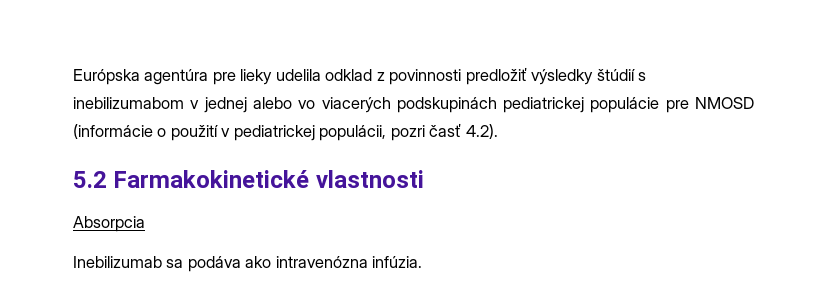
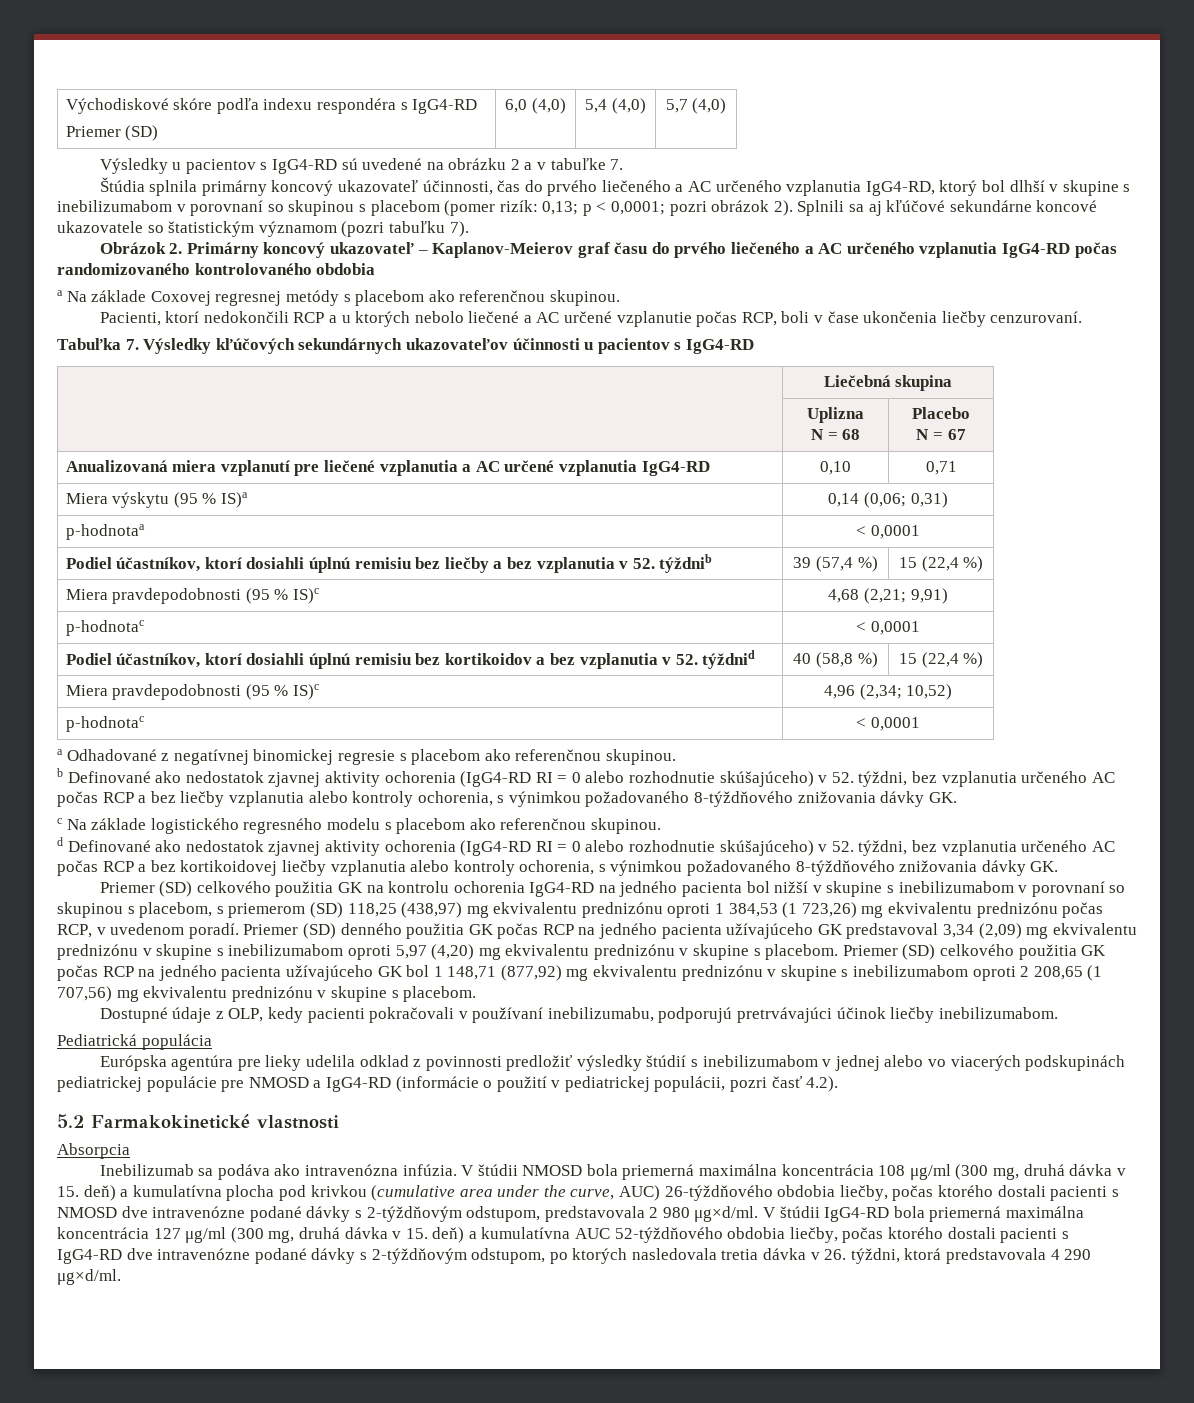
+ Východiskové skóre podľa indexu respondéra s IgG4-RD
+ Priemer (SD) | 6,0 (4,0) | 5,4 (4,0) | 5,7 (4,0)
+ Výsledky u pacientov s IgG4-RD sú uvedené na obrázku 2 a v tabuľke 7.
+ Štúdia splnila primárny koncový ukazovateľ účinnosti, čas do prvého liečeného a AC určeného vzplanutia IgG4-RD, ktorý bol dlhší v skupine s inebilizumabom v porovnaní so skupinou s placebom (pomer rizík: 0,13; p < 0,0001; pozri obrázok 2). Splnili sa aj kľúčové sekundárne koncové ukazovatele so štatistickým významom (pozri tabuľku 7).
+ Obrázok 2. Primárny koncový ukazovateľ – Kaplanov-Meierov graf času do prvého liečeného a AC určeného vzplanutia IgG4-RD počas randomizovaného kontrolovaného obdobia
+ a Na základe Coxovej regresnej metódy s placebom ako referenčnou skupinou.
+ Pacienti, ktorí nedokončili RCP a u ktorých nebolo liečené a AC určené vzplanutie počas RCP, boli v čase ukončenia liečby cenzurovaní.
+ Tabuľka 7. Výsledky kľúčových sekundárnych ukazovateľov účinnosti u pacientov s IgG4-RD
+ | Liečebná skupina
+ | Uplizna
+ N = 68 | Placebo
+ N = 67
+ Anualizovaná miera vzplanutí pre liečené vzplanutia a AC určené vzplanutia IgG4-RD | 0,10 | 0,71
+ Miera výskytu (95 % IS)a | 0,14 (0,06; 0,31)
+ p-hodnotaa | < 0,0001
+ Podiel účastníkov, ktorí dosiahli úplnú remisiu bez liečby a bez vzplanutia v 52. týždnib | 39 (57,4 %) | 15 (22,4 %)
+ Miera pravdepodobnosti (95 % IS)c | 4,68 (2,21; 9,91)
+ p-hodnotac | < 0,0001
+ Podiel účastníkov, ktorí dosiahli úplnú remisiu bez kortikoidov a bez vzplanutia v 52. týždnid | 40 (58,8 %) | 15 (22,4 %)
+ Miera pravdepodobnosti (95 % IS)c | 4,96 (2,34; 10,52)
+ p-hodnotac | < 0,0001
+ a Odhadované z negatívnej binomickej regresie s placebom ako referenčnou skupinou.
+ b Definované ako nedostatok zjavnej aktivity ochorenia (IgG4-RD RI = 0 alebo rozhodnutie skúšajúceho) v 52. týždni, bez vzplanutia určeného AC počas RCP a bez liečby vzplanutia alebo kontroly ochorenia, s výnimkou požadovaného 8-týždňového znižovania dávky GK.
+ c Na základe logistického regresného modelu s placebom ako referenčnou skupinou.
+ d Definované ako nedostatok zjavnej aktivity ochorenia (IgG4-RD RI = 0 alebo rozhodnutie skúšajúceho) v 52. týždni, bez vzplanutia určeného AC počas RCP a bez kortikoidovej liečby vzplanutia alebo kontroly ochorenia, s výnimkou požadovaného 8-týždňového znižovania dávky GK.
+ Priemer (SD) celkového použitia GK na kontrolu ochorenia IgG4-RD na jedného pacienta bol nižší v skupine s inebilizumabom v porovnaní so skupinou s placebom, s priemerom (SD) 118,25 (438,97) mg ekvivalentu prednizónu oproti 1 384,53 (1 723,26) mg ekvivalentu prednizónu počas RCP, v uvedenom poradí. Priemer (SD) denného použitia GK počas RCP na jedného pacienta užívajúceho GK predstavoval 3,34 (2,09) mg ekvivalentu prednizónu v skupine s inebilizumabom oproti 5,97 (4,20) mg ekvivalentu prednizónu v skupine s placebom. Priemer (SD) celkového použitia GK počas RCP na jedného pacienta užívajúceho GK bol 1 148,71 (877,92) mg ekvivalentu prednizónu v skupine s inebilizumabom oproti 2 208,65 (1 707,56) mg ekvivalentu prednizónu v skupine s placebom.
+ Dostupné údaje z OLP, kedy pacienti pokračovali v používaní inebilizumabu, podporujú pretrvávajúci účinok liečby inebilizumabom.
+ Pediatrická populácia
- Európska agentúra pre lieky udelila odklad z povinnosti predložiť výsledky štúdií s inebilizumabom v jednej alebo vo viacerých podskupinách pediatrickej populácie pre NMOSD (informácie o použití v pediatrickej populácii, pozri časť 4.2).
+ Európska agentúra pre lieky udelila odklad z povinnosti predložiť výsledky štúdií s inebilizumabom v jednej alebo vo viacerých podskupinách pediatrickej populácie pre NMOSD a IgG4-RD (informácie o použití v pediatrickej populácii, pozri časť 4.2).
+ V štúdii NMOSD bola priemerná maximálna koncentrácia 108 μg/ml (300 mg, druhá dávka v 15. deň) a kumulatívna plocha pod krivkou (cumulative area under the curve, AUC) 26-týždňového obdobia liečby, počas ktorého dostali pacienti s NMOSD dve intravenózne podané dávky s 2-týždňovým odstupom, predstavovala 2 980 μg×d/ml. V štúdii IgG4-RD bola priemerná maximálna koncentrácia 127 μg/ml (300 mg, druhá dávka v 15. deň) a kumulatívna AUC 52-týždňového obdobia liečby, počas ktorého dostali pacienti s IgG4-RD dve intravenózne podané dávky s 2-týždňovým odstupom, po ktorých nasledovala tretia dávka v 26. týždni, ktorá predstavovala 4 290 μg×d/ml.

